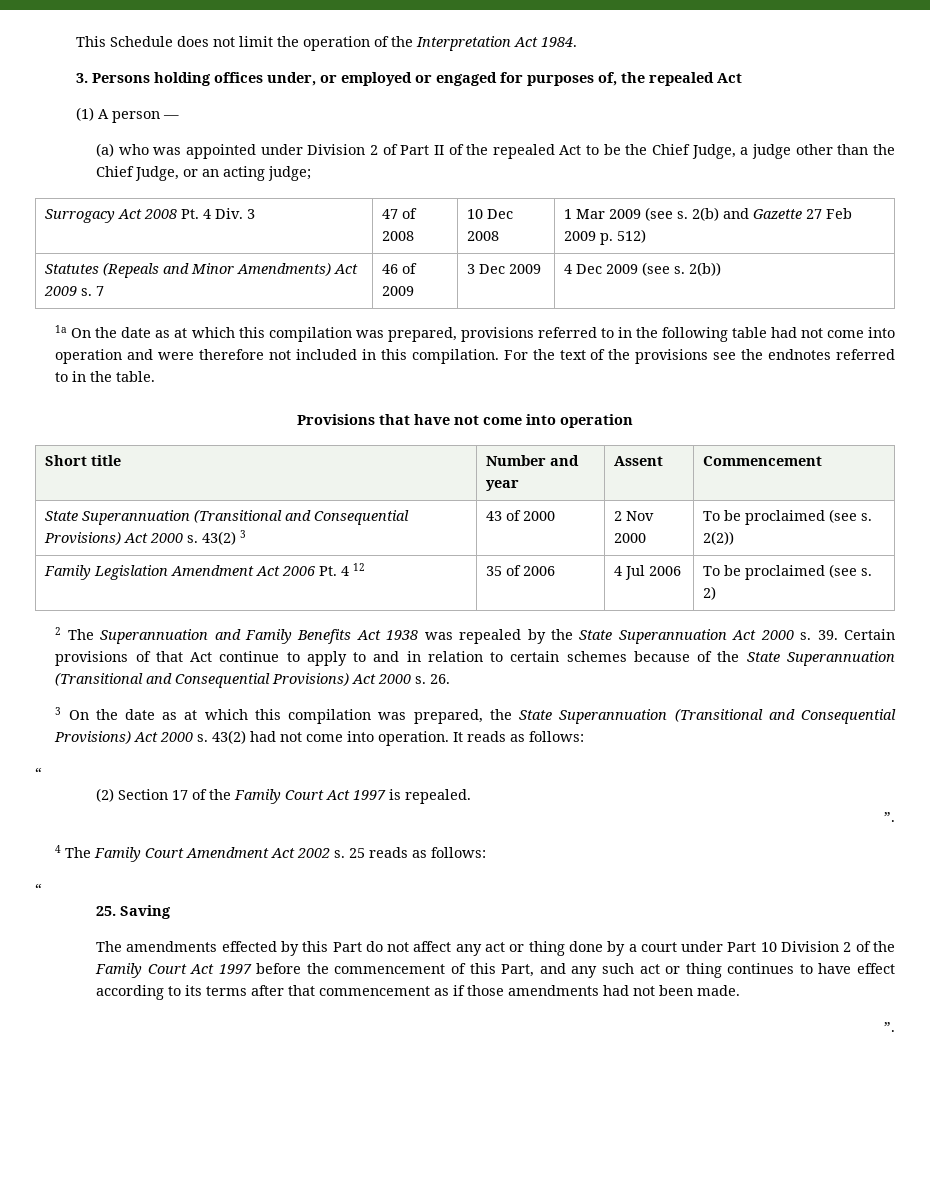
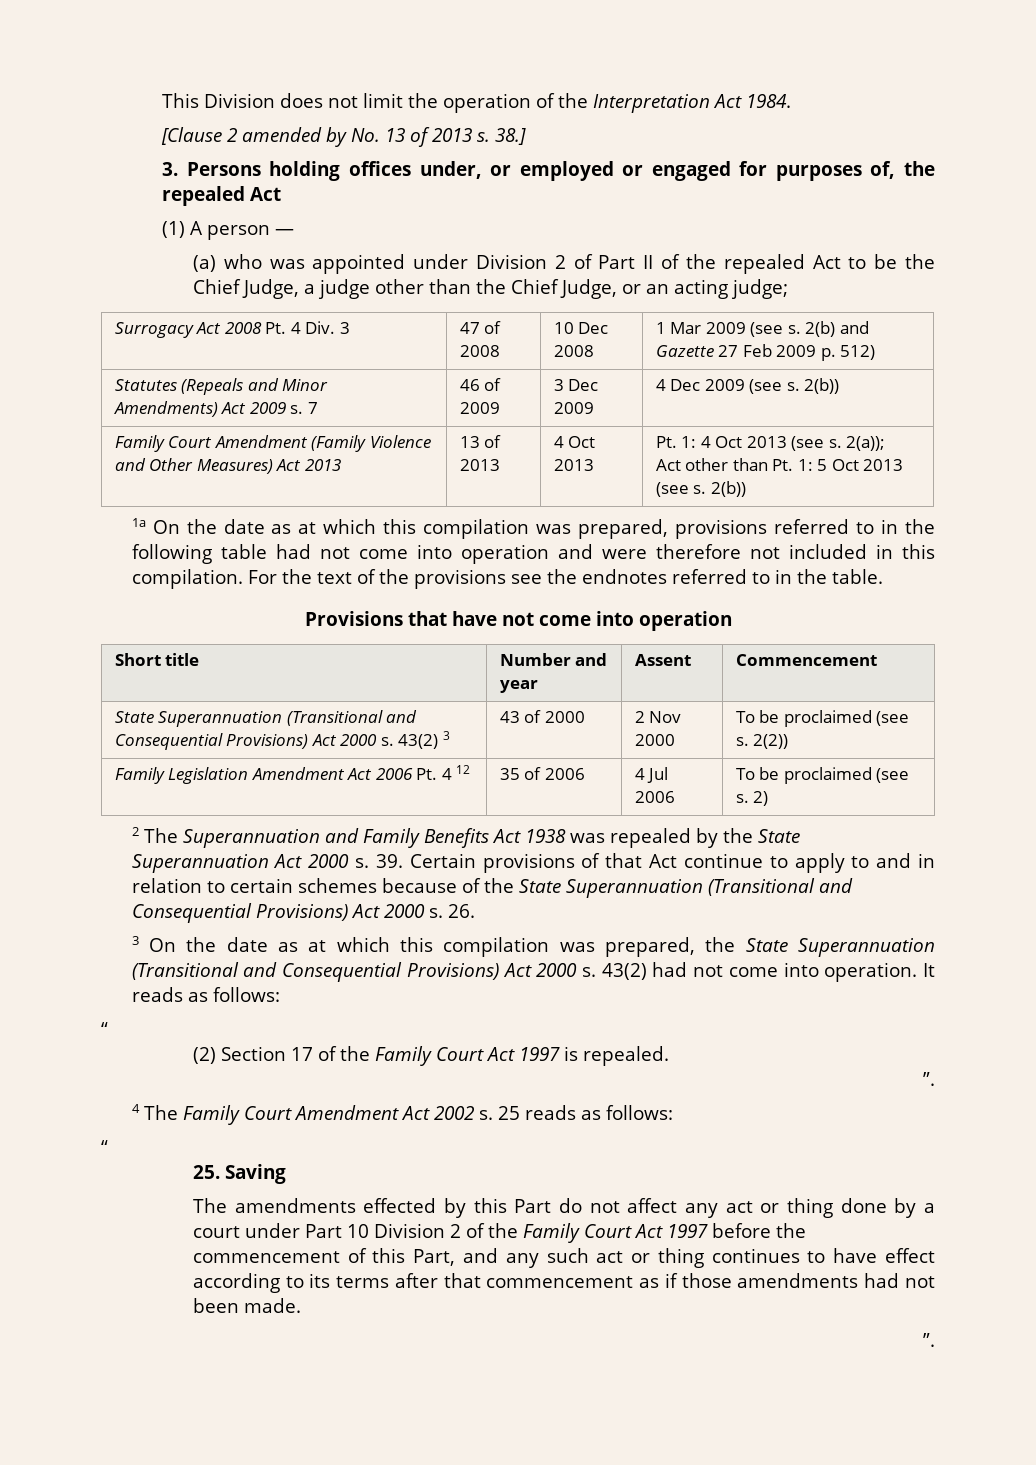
- This Schedule does not limit the operation of the Interpretation Act 1984.
+ This Division does not limit the operation of the Interpretation Act 1984.
+ [Clause 2 amended by No. 13 of 2013 s. 38.]
+ Family Court Amendment (Family Violence and Other Measures) Act 2013 | 13 of 2013 | 4 Oct 2013 | Pt. 1: 4 Oct 2013 (see s. 2(a));
+ Act other than Pt. 1: 5 Oct 2013 (see s. 2(b))

